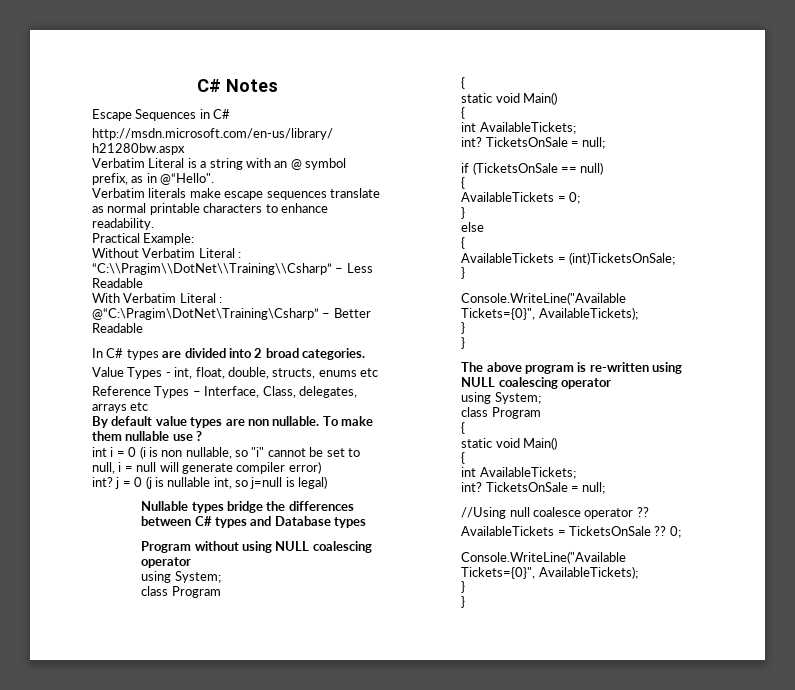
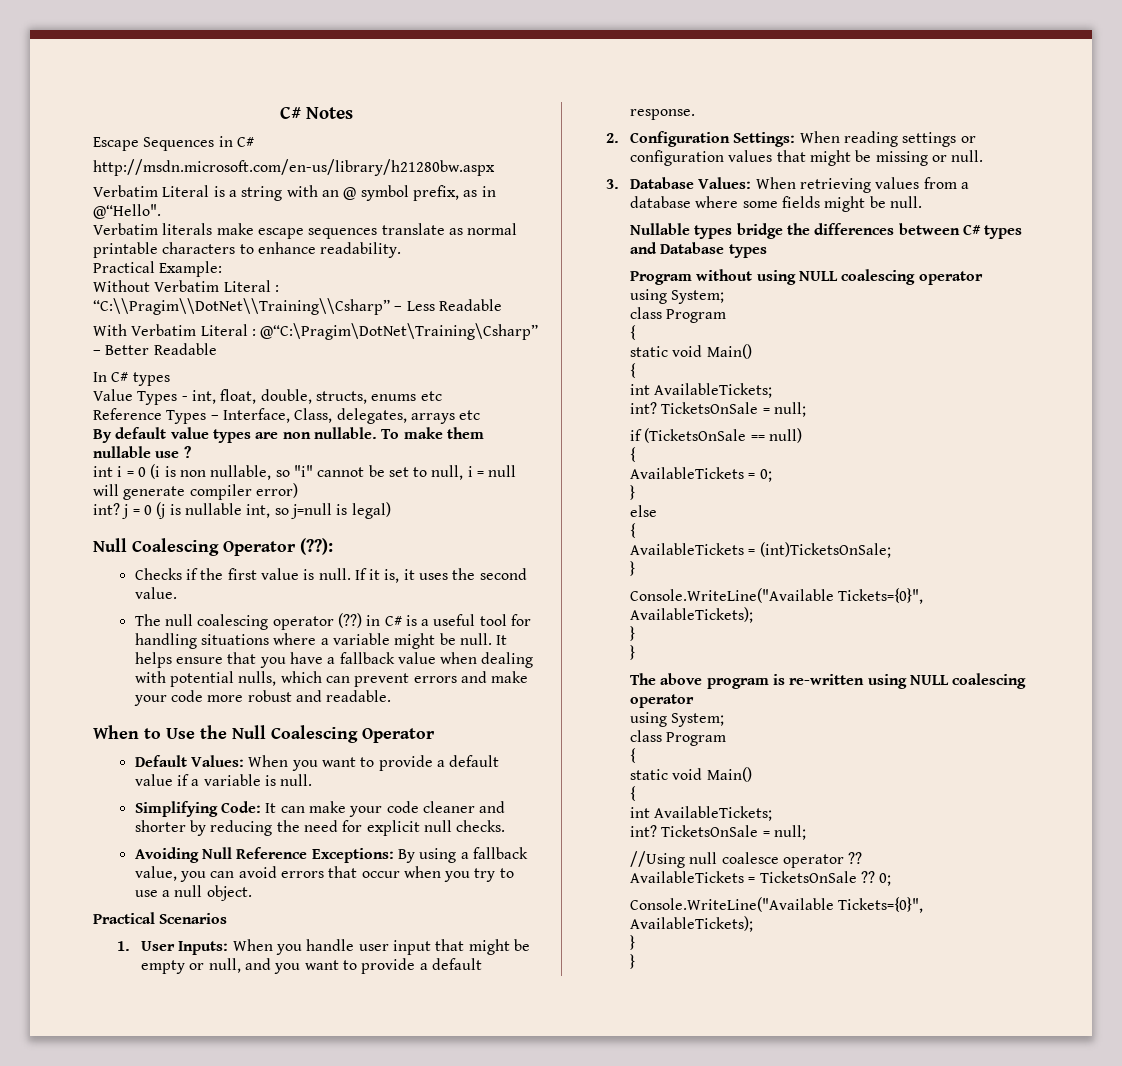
- In C# types are divided into 2 broad categories.
+ In C# types
+ Null Coalescing Operator (??):
+ Checks if the first value is null. If it is, it uses the second value.
+ The null coalescing operator (??) in C# is a useful tool for handling situations where a variable might be null. It helps ensure that you have a fallback value when dealing with potential nulls, which can prevent errors and make your code more robust and readable.
+ When to Use the Null Coalescing Operator
+ Default Values: When you want to provide a default value if a variable is null.
+ Simplifying Code: It can make your code cleaner and shorter by reducing the need for explicit null checks.
+ Avoiding Null Reference Exceptions: By using a fallback value, you can avoid errors that occur when you try to use a null object.
+ Practical Scenarios
+ 1. User Inputs: When you handle user input that might be empty or null, and you want to provide a default response.
+ 2. Configuration Settings: When reading settings or configuration values that might be missing or null.
+ 3. Database Values: When retrieving values from a database where some fields might be null.

